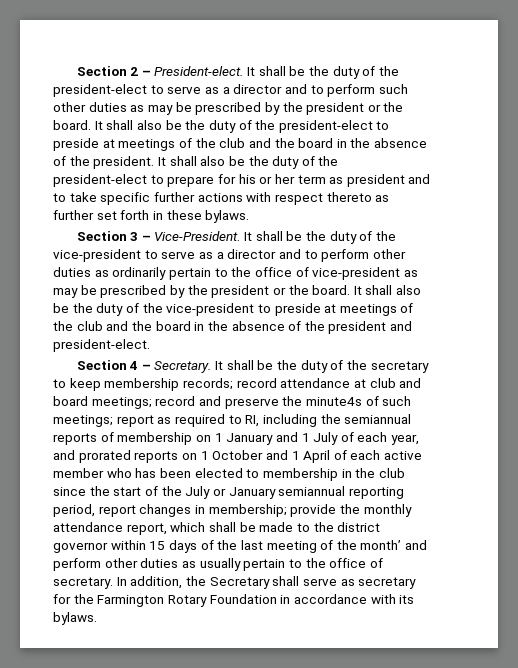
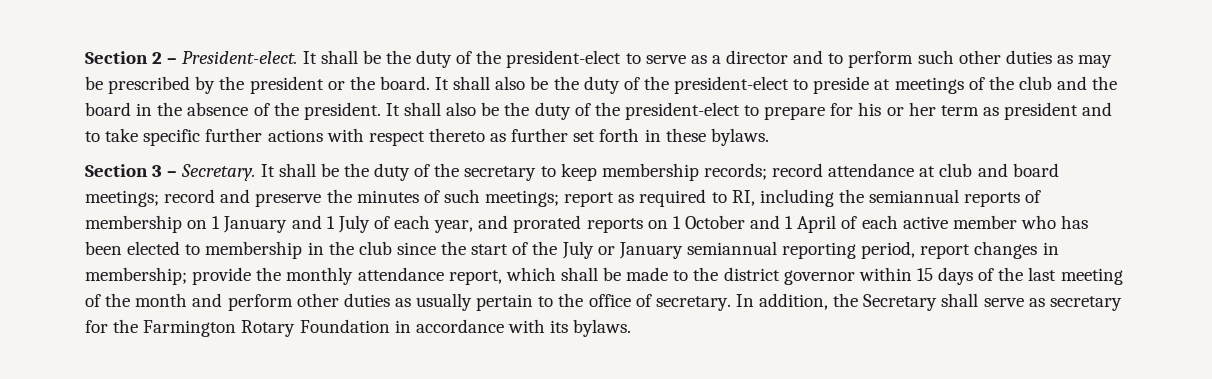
- Section 3 – Vice-President. It shall be the duty of the vice-president to serve as a director and to perform other duties as ordinarily pertain to the office of vice-president as may be prescribed by the president or the board. It shall also be the duty of the vice-president to preside at meetings of the club and the board in the absence of the president and president-elect.
- Section 4 – Secretary.
+ Section 3 – Secretary.
- record and preserve the minute4s of such meetings;
+ record and preserve the minutes of such meetings;
- provide the monthly attendance report, which shall be made to the district governor within 15 days of the last meeting of the month’ and perform other duties as usually pertain to the office of secretary.
+ provide the monthly attendance report, which shall be made to the district governor within 15 days of the last meeting of the month and perform other duties as usually pertain to the office of secretary.

